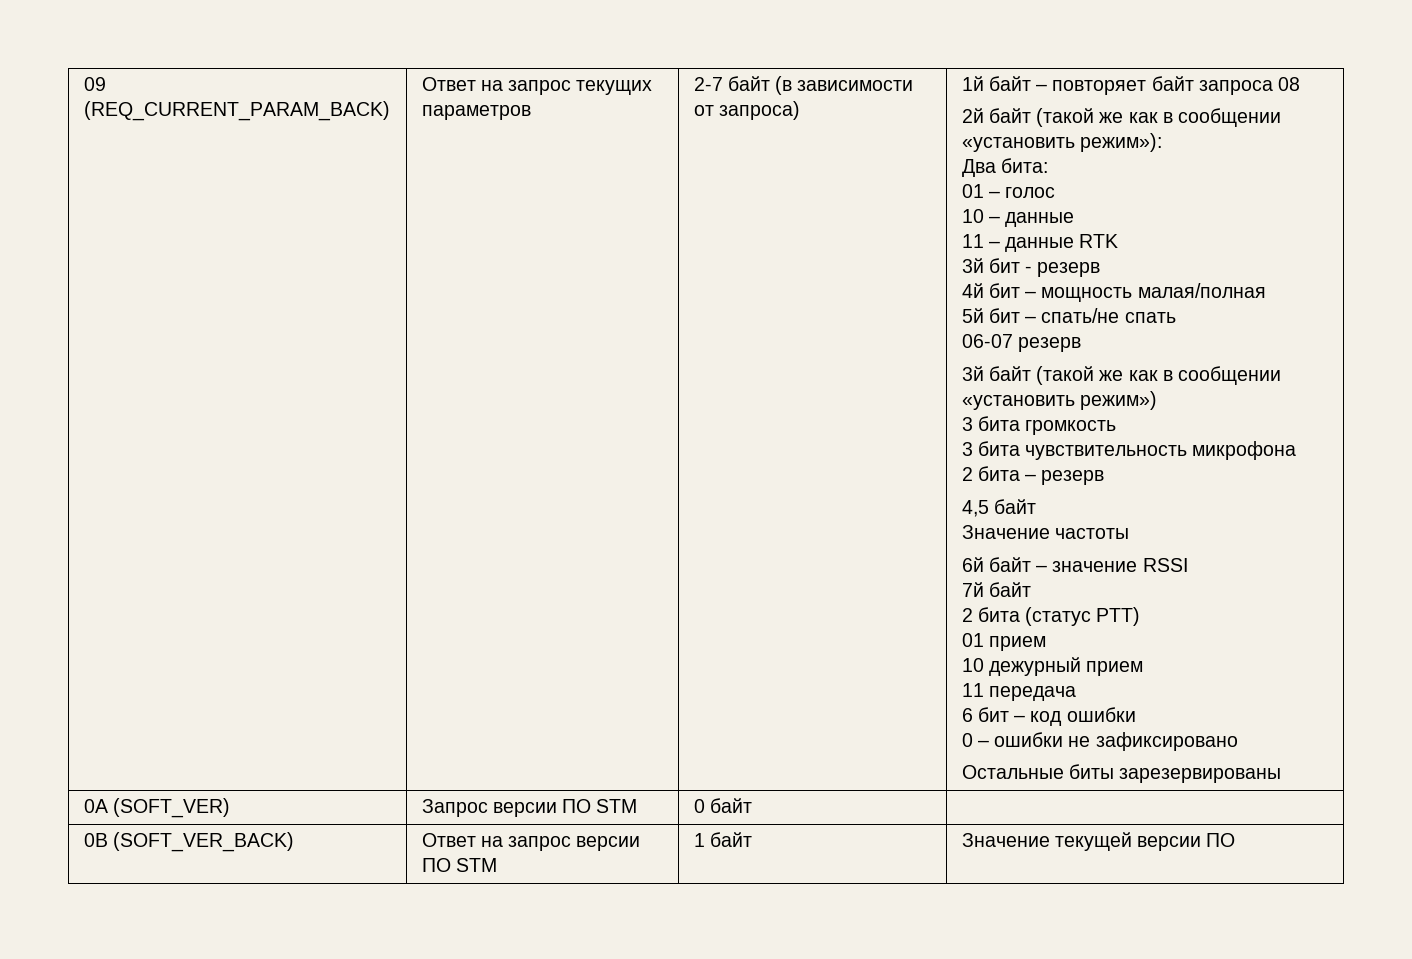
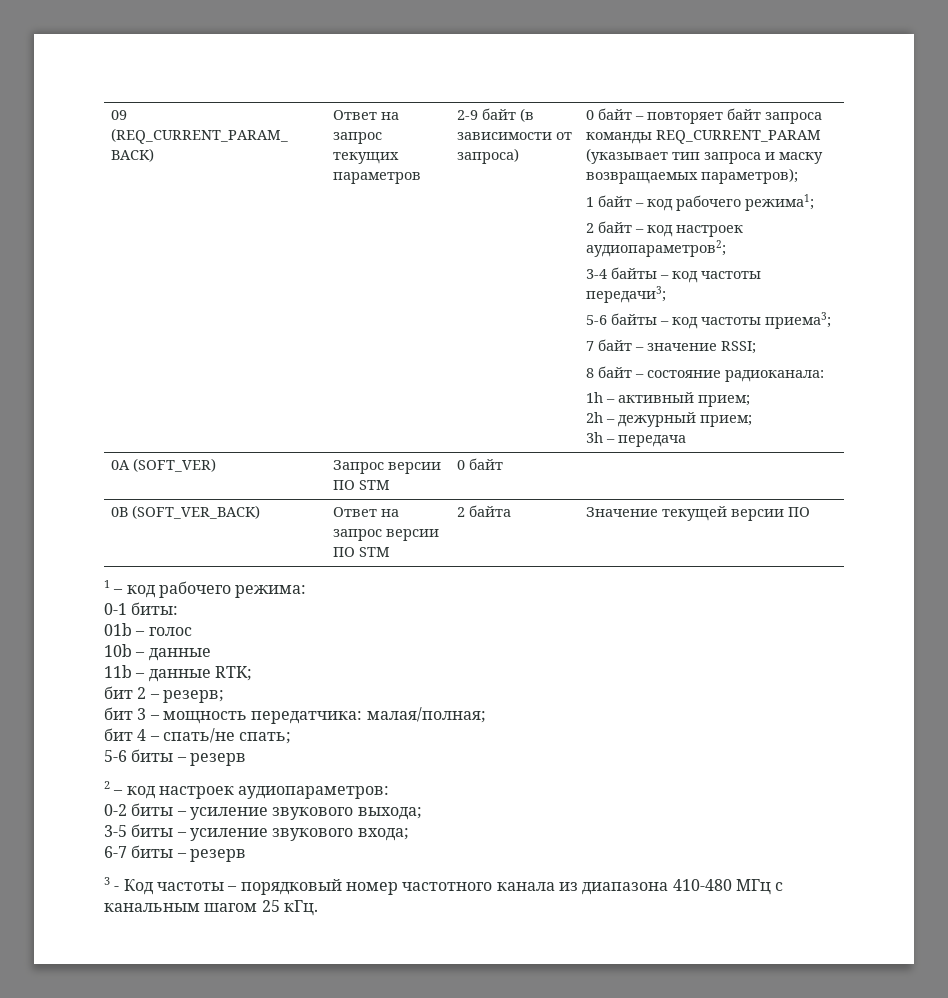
- 2-7 байт (в зависимости от запроса)
+ 2-9 байт (в зависимости от запроса)
- 1й байт – повторяет байт запроса 08
- 2й байт (такой же как в сообщении «установить режим»):
- Два бита:
- 01 – голос
- 10 – данные
- 11 – данные RTK
- 3й бит - резерв
- 4й бит – мощность малая/полная
- 5й бит – спать/не спать
- 06-07 резерв
- 3й байт (такой же как в сообщении «установить режим»)
- 3 бита громкость
- 3 бита чувствительность микрофона
- 2 бита – резерв
- 4,5 байт
- Значение частоты
- 6й байт – значение RSSI
- 7й байт
- 2 бита (статус PTT)
- 01 прием
- 10 дежурный прием
- 11 передача
- 6 бит – код ошибки
- 0 – ошибки не зафиксировано
- Остальные биты зарезервированы
+ 0 байт – повторяет байт запроса команды REQ_CURRENT_PARAM (указывает тип запроса и маску возвращаемых параметров);
+ 1 байт – код рабочего режима1;
+ 2 байт – код настроек аудиопараметров2;
+ 3-4 байты – код частоты передачи3;
+ 5-6 байты – код частоты приема3;
+ 7 байт – значение RSSI;
+ 8 байт – состояние радиоканала:
+ 1h – активный прием;
+ 2h – дежурный прием;
+ 3h – передача
- 0B (SOFT_VER_BACK) | Ответ на запрос версии ПО STM | 1 байт | Значение текущей версии ПО
+ 0B (SOFT_VER_BACK) | Ответ на запрос версии ПО STM | 2 байта | Значение текущей версии ПО
+ 1 – код рабочего режима:
+ 0-1 биты:
+ 01b – голос
+ 10b – данные
+ 11b – данные RTK;
+ бит 2 – резерв;
+ бит 3 – мощность передатчика: малая/полная;
+ бит 4 – спать/не спать;
+ 5-6 биты – резерв
+ 2 – код настроек аудиопараметров:
+ 0-2 биты – усиление звукового выхода;
+ 3-5 биты – усиление звукового входа;
+ 6-7 биты – резерв
+ 3 - Код частоты – порядковый номер частотного канала из диапазона 410-480 МГц с канальным шагом 25 кГц.

